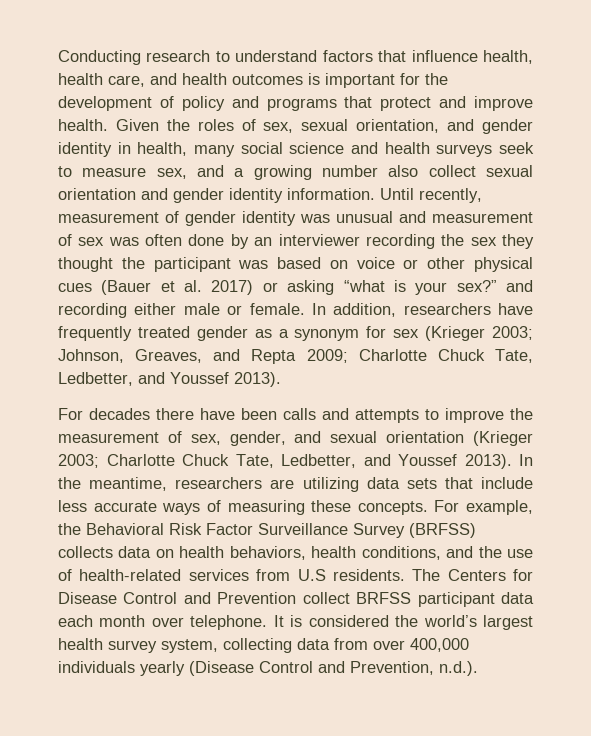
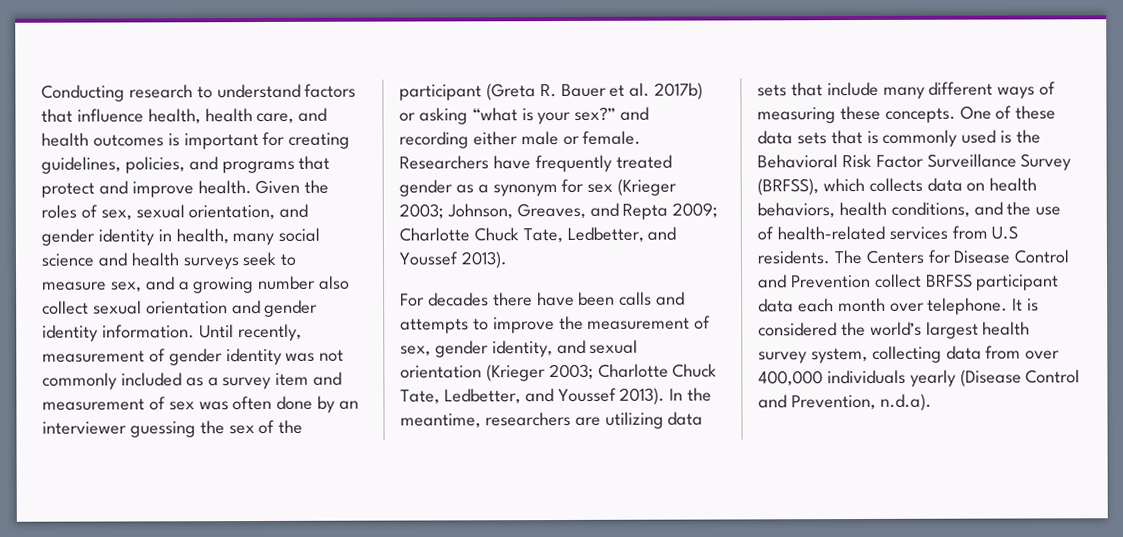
- Conducting research to understand factors that influence health, health care, and health outcomes is important for the development of policy and programs that protect and improve health.
+ Conducting research to understand factors that influence health, health care, and health outcomes is important for creating guidelines, policies, and programs that protect and improve health.
- Until recently, measurement of gender identity was unusual and measurement of sex was often done by an interviewer recording the sex they thought the participant was based on voice or other physical cues (Bauer et al. 2017) or asking “what is your sex?” and recording either male or female.
+ Until recently, measurement of gender identity was not commonly included as a survey item and measurement of sex was often done by an interviewer guessing the sex of the participant (Greta R. Bauer et al. 2017b) or asking “what is your sex?” and recording either male or female.
- In addition, researchers have frequently treated gender as a synonym for sex (Krieger 2003; Johnson, Greaves, and Repta 2009; Charlotte Chuck Tate, Ledbetter, and Youssef 2013).
+ Researchers have frequently treated gender as a synonym for sex (Krieger 2003; Johnson, Greaves, and Repta 2009; Charlotte Chuck Tate, Ledbetter, and Youssef 2013).
- For decades there have been calls and attempts to improve the measurement of sex, gender, and sexual orientation (Krieger 2003; Charlotte Chuck Tate, Ledbetter, and Youssef 2013).
+ For decades there have been calls and attempts to improve the measurement of sex, gender identity, and sexual orientation (Krieger 2003; Charlotte Chuck Tate, Ledbetter, and Youssef 2013).
- In the meantime, researchers are utilizing data sets that include less accurate ways of measuring these concepts.
+ In the meantime, researchers are utilizing data sets that include many different ways of measuring these concepts.
- For example, the Behavioral Risk Factor Surveillance Survey (BRFSS) collects data on health behaviors, health conditions, and the use of health-related services from U.S residents.
+ One of these data sets that is commonly used is the Behavioral Risk Factor Surveillance Survey (BRFSS), which collects data on health behaviors, health conditions, and the use of health-related services from U.S residents.
- It is considered the world’s largest health survey system, collecting data from over 400,000 individuals yearly (Disease Control and Prevention, n.d.).
+ It is considered the world’s largest health survey system, collecting data from over 400,000 individuals yearly (Disease Control and Prevention, n.d.a).

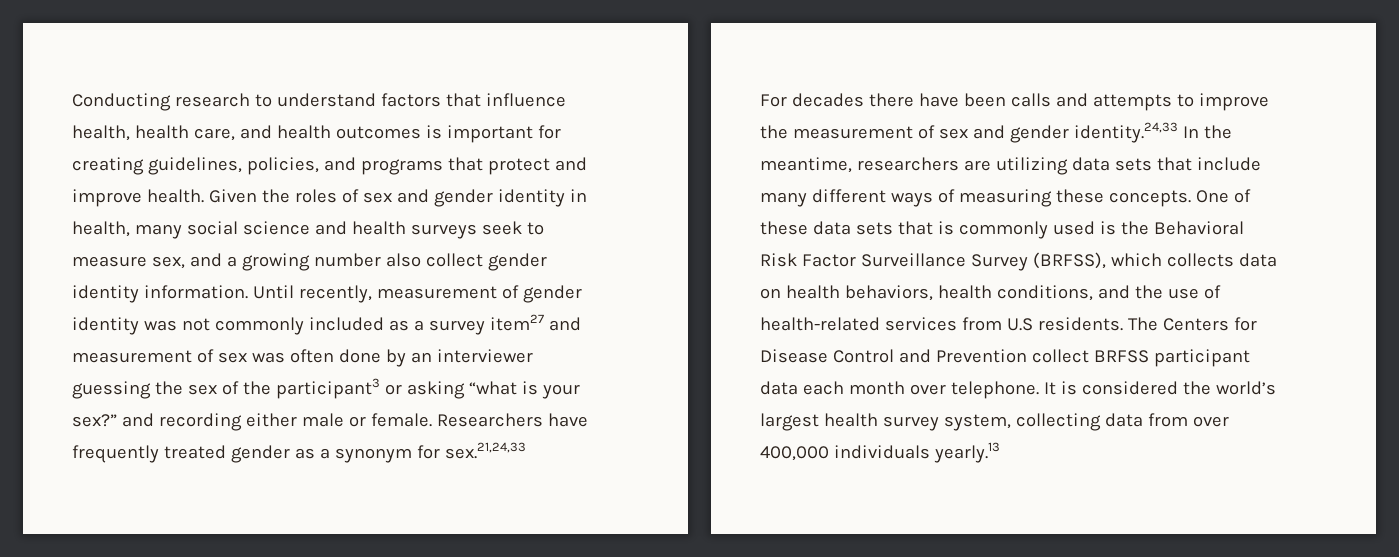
- Given the roles of sex, sexual orientation, and gender identity in health, many social science and health surveys seek to measure sex, and a growing number also collect sexual orientation and gender identity information.
+ Given the roles of sex and gender identity in health, many social science and health surveys seek to measure sex, and a growing number also collect gender identity information.
- Until recently, measurement of gender identity was not commonly included as a survey item and measurement of sex was often done by an interviewer guessing the sex of the participant (Greta R. Bauer et al. 2017b) or asking “what is your sex?” and recording either male or female.
+ Until recently, measurement of gender identity was not commonly included as a survey item27 and measurement of sex was often done by an interviewer guessing the sex of the participant3 or asking “what is your sex?” and recording either male or female.
- Researchers have frequently treated gender as a synonym for sex (Krieger 2003; Johnson, Greaves, and Repta 2009; Charlotte Chuck Tate, Ledbetter, and Youssef 2013).
+ Researchers have frequently treated gender as a synonym for sex.21,24,33
- For decades there have been calls and attempts to improve the measurement of sex, gender identity, and sexual orientation (Krieger 2003; Charlotte Chuck Tate, Ledbetter, and Youssef 2013). In the meantime, researchers are utilizing data sets that include many different ways of measuring these concepts.
+ For decades there have been calls and attempts to improve the measurement of sex and gender identity.24,33 In the meantime, researchers are utilizing data sets that include many different ways of measuring these concepts.
- It is considered the world’s largest health survey system, collecting data from over 400,000 individuals yearly (Disease Control and Prevention, n.d.a).
+ It is considered the world’s largest health survey system, collecting data from over 400,000 individuals yearly.13

